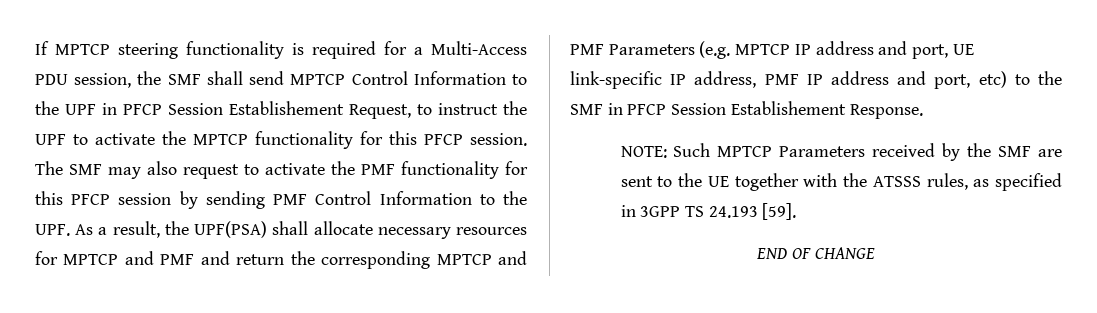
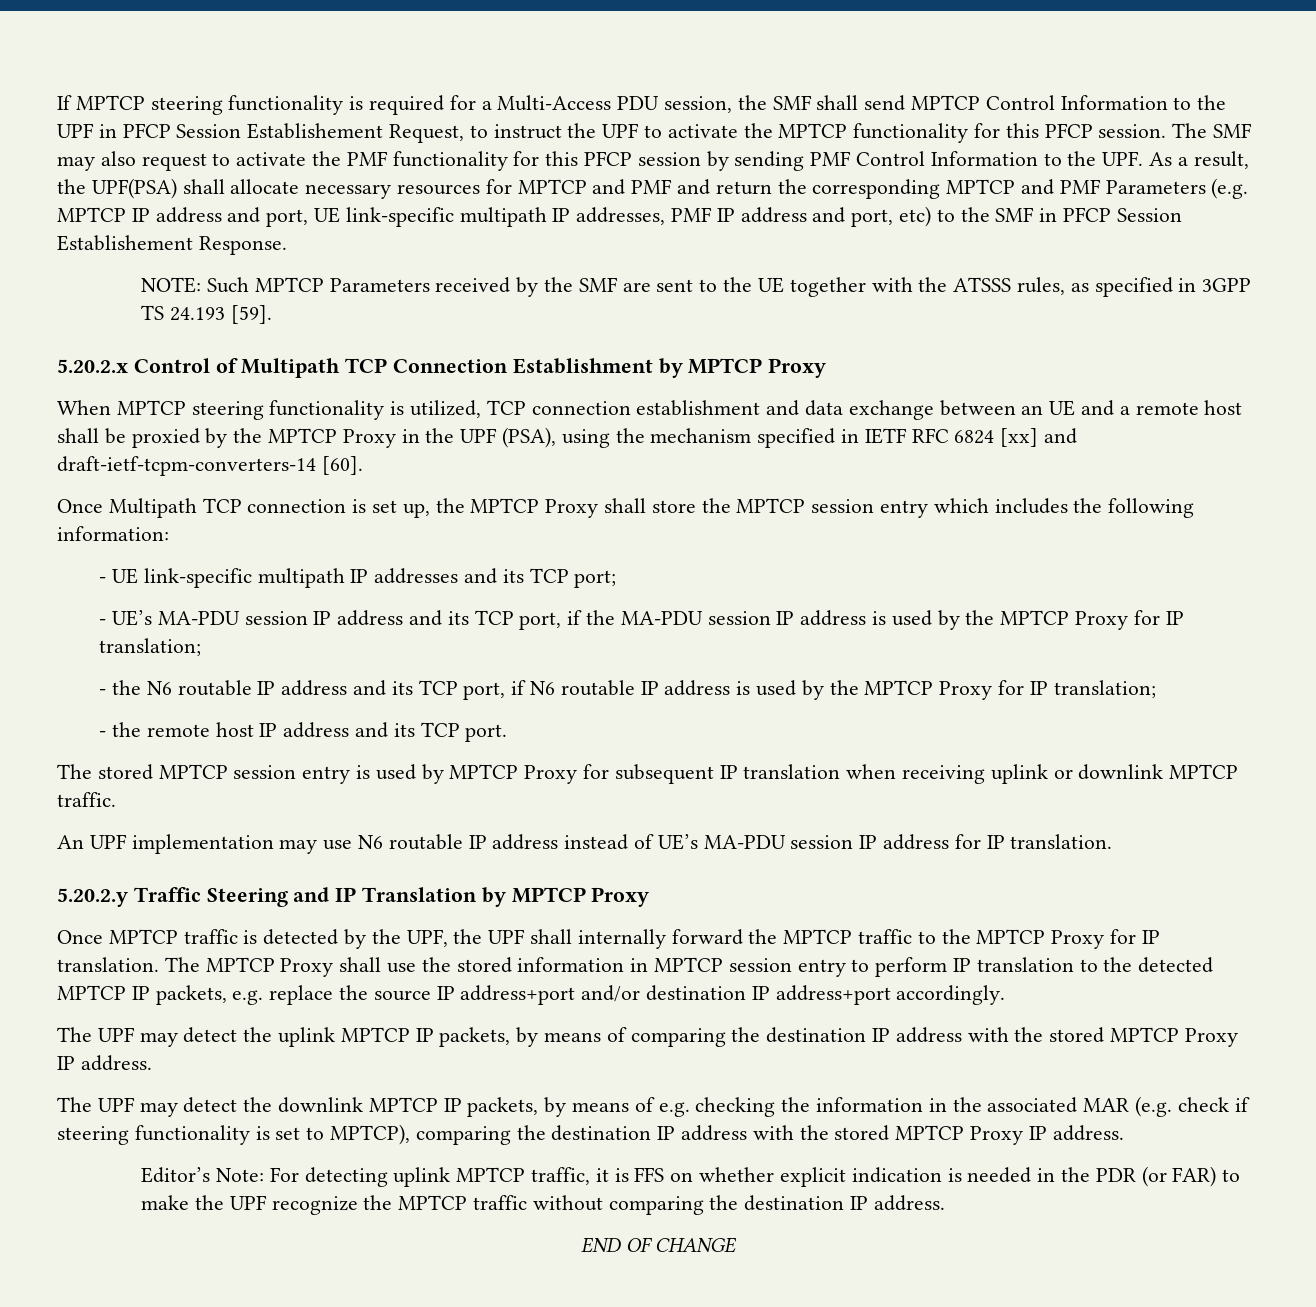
- The SMF may also request to activate the PMF functionality for this PFCP session by sending PMF Control Information to the UPF. As a result, the UPF(PSA) shall allocate necessary resources for MPTCP and PMF and return the corresponding MPTCP and PMF Parameters (e.g. MPTCP IP address and port, UE link-specific IP address, PMF IP address and port, etc) to the SMF in PFCP Session Establishement Response.
+ The SMF may also request to activate the PMF functionality for this PFCP session by sending PMF Control Information to the UPF. As a result, the UPF(PSA) shall allocate necessary resources for MPTCP and PMF and return the corresponding MPTCP and PMF Parameters (e.g. MPTCP IP address and port, UE link-specific multipath IP addresses, PMF IP address and port, etc) to the SMF in PFCP Session Establishement Response.
+ 5.20.2.x Control of Multipath TCP Connection Establishment by MPTCP Proxy
+ When MPTCP steering functionality is utilized, TCP connection establishment and data exchange between an UE and a remote host shall be proxied by the MPTCP Proxy in the UPF (PSA), using the mechanism specified in IETF RFC 6824 [xx] and draft-ietf-tcpm-converters-14 [60].
+ Once Multipath TCP connection is set up, the MPTCP Proxy shall store the MPTCP session entry which includes the following information:
+ - UE link-specific multipath IP addresses and its TCP port;
+ - UE’s MA-PDU session IP address and its TCP port, if the MA-PDU session IP address is used by the MPTCP Proxy for IP translation;
+ - the N6 routable IP address and its TCP port, if N6 routable IP address is used by the MPTCP Proxy for IP translation;
+ - the remote host IP address and its TCP port.
+ The stored MPTCP session entry is used by MPTCP Proxy for subsequent IP translation when receiving uplink or downlink MPTCP traffic.
+ An UPF implementation may use N6 routable IP address instead of UE’s MA-PDU session IP address for IP translation.
+ 5.20.2.y Traffic Steering and IP Translation by MPTCP Proxy
+ Once MPTCP traffic is detected by the UPF, the UPF shall internally forward the MPTCP traffic to the MPTCP Proxy for IP translation. The MPTCP Proxy shall use the stored information in MPTCP session entry to perform IP translation to the detected MPTCP IP packets, e.g. replace the source IP address+port and/or destination IP address+port accordingly.
+ The UPF may detect the uplink MPTCP IP packets, by means of comparing the destination IP address with the stored MPTCP Proxy IP address.
+ The UPF may detect the downlink MPTCP IP packets, by means of e.g. checking the information in the associated MAR (e.g. check if steering functionality is set to MPTCP), comparing the destination IP address with the stored MPTCP Proxy IP address.
+ Editor’s Note: For detecting uplink MPTCP traffic, it is FFS on whether explicit indication is needed in the PDR (or FAR) to make the UPF recognize the MPTCP traffic without comparing the destination IP address.

